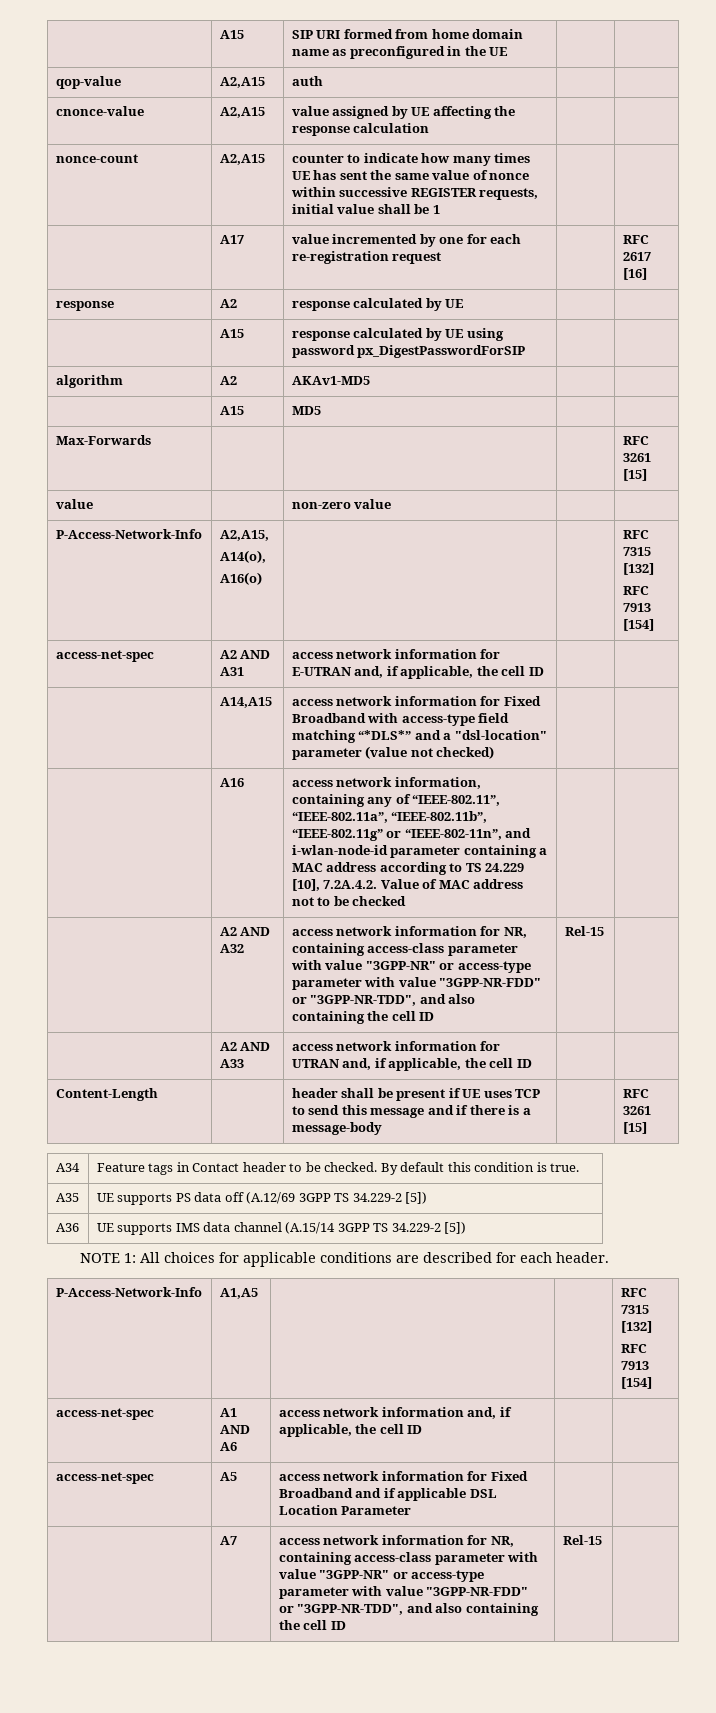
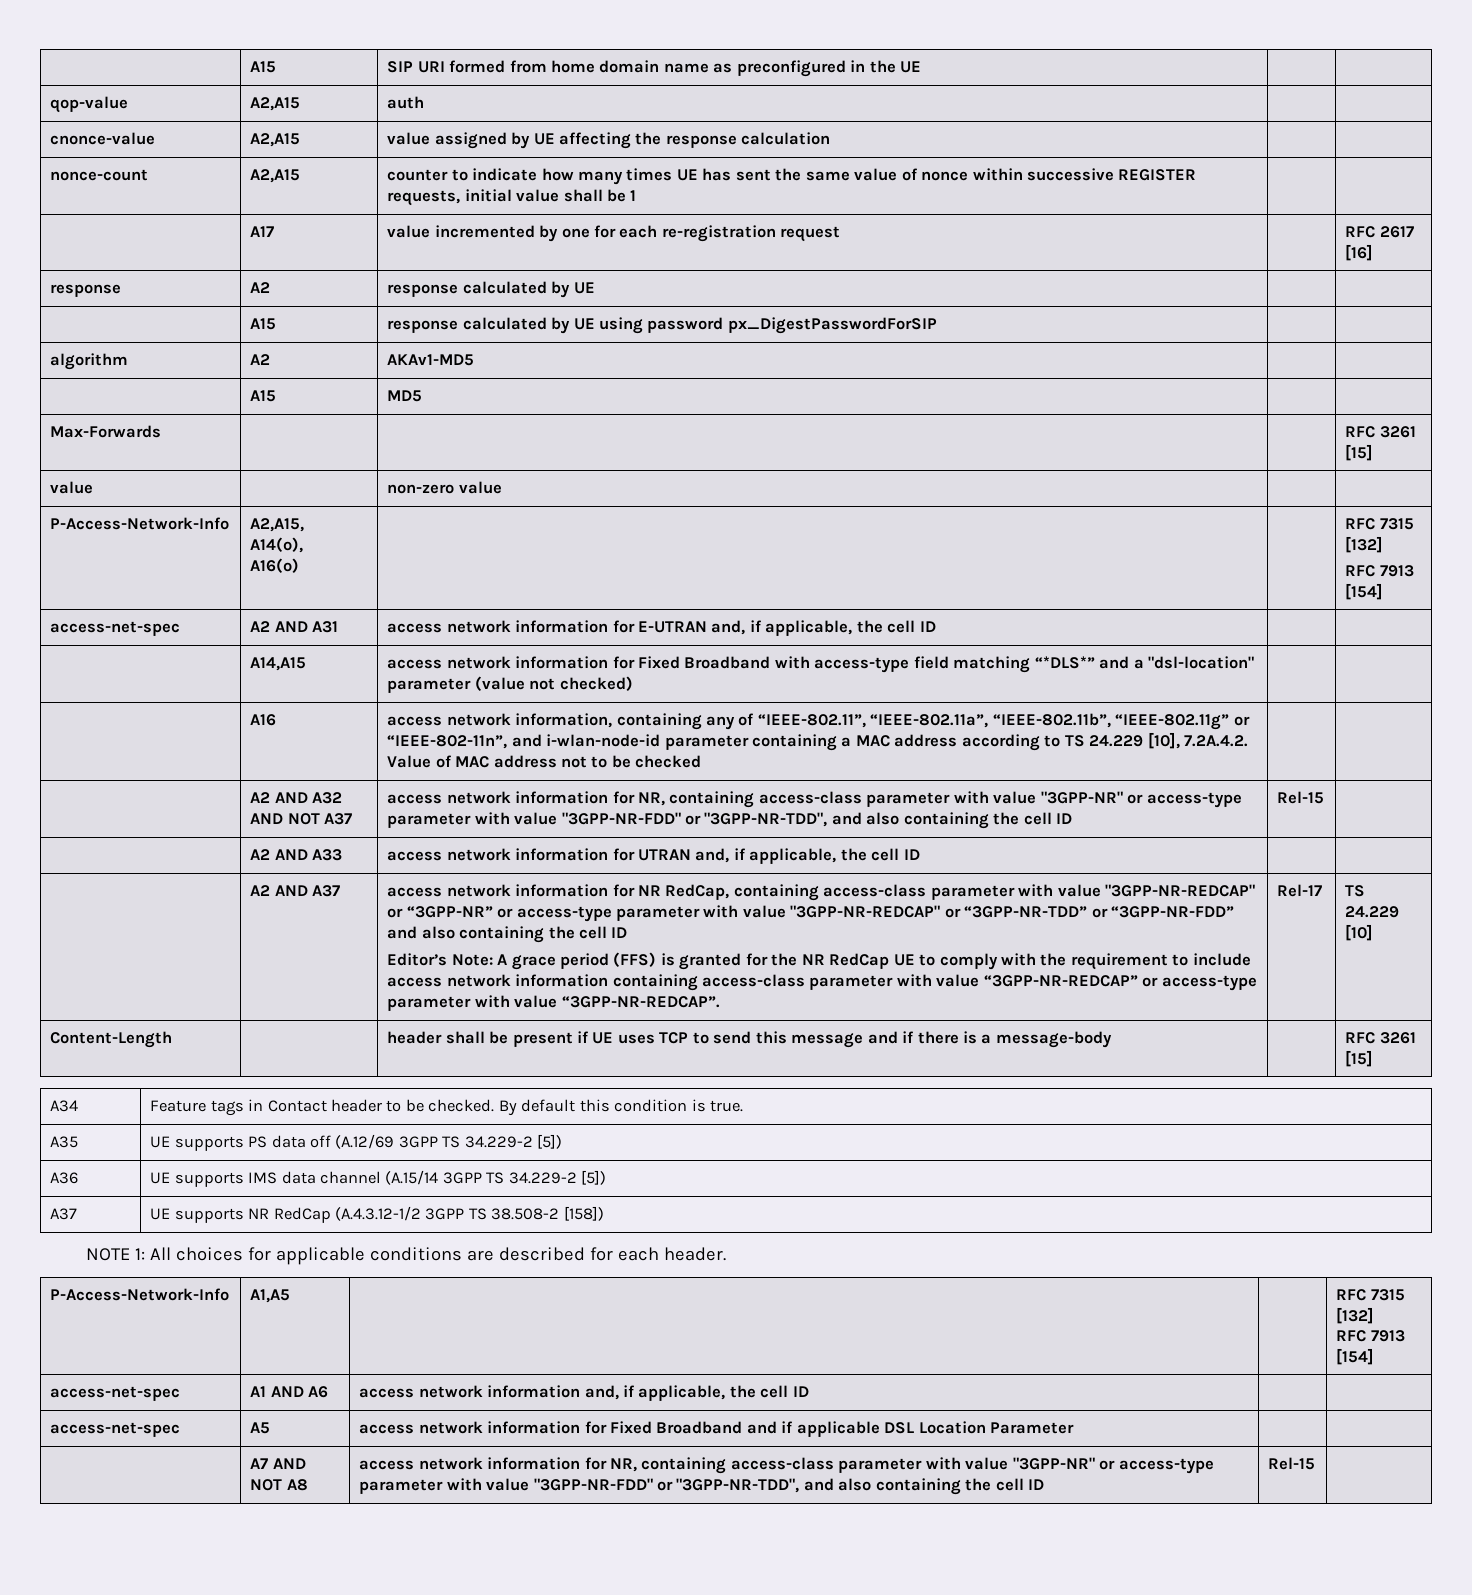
- | A2 AND A32 | access network information for NR, containing access-class parameter with value "3GPP-NR" or access-type parameter with value "3GPP-NR-FDD" or "3GPP-NR-TDD", and also containing the cell ID | Rel-15 |
+ | A2 AND A32 AND NOT A37 | access network information for NR, containing access-class parameter with value "3GPP-NR" or access-type parameter with value "3GPP-NR-FDD" or "3GPP-NR-TDD", and also containing the cell ID | Rel-15 |
+ A2 AND A37 | access network information for NR RedCap, containing access-class parameter with value "3GPP-NR-REDCAP" or “3GPP-NR” or access-type parameter with value "3GPP-NR-REDCAP" or “3GPP-NR-TDD” or “3GPP-NR-FDD” and also containing the cell ID
+ Editor’s Note: A grace period (FFS) is granted for the NR RedCap UE to comply with the requirement to include access network information containing access-class parameter with value “3GPP-NR-REDCAP” or access-type parameter with value “3GPP-NR-REDCAP”. | Rel-17 | TS 24.229 [10]
+ A37 | UE supports NR RedCap (A.4.3.12-1/2 3GPP TS 38.508-2 [158])
- | A7 | access network information for NR, containing access-class parameter with value "3GPP-NR" or access-type parameter with value "3GPP-NR-FDD" or "3GPP-NR-TDD", and also containing the cell ID | Rel-15 |
+ | A7 AND NOT A8 | access network information for NR, containing access-class parameter with value "3GPP-NR" or access-type parameter with value "3GPP-NR-FDD" or "3GPP-NR-TDD", and also containing the cell ID | Rel-15 |

